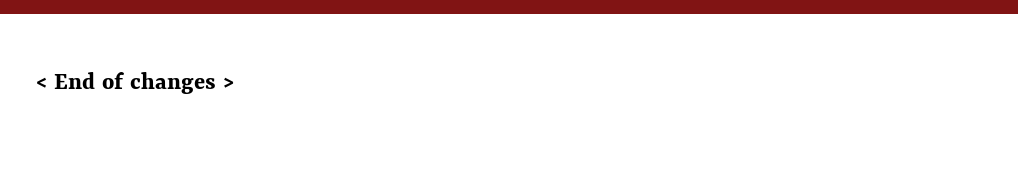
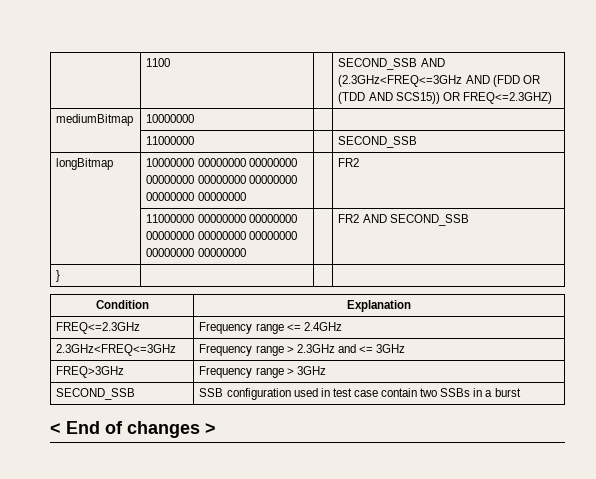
+ | 1100 | | SECOND_SSB AND (2.3GHz<FREQ<=3GHz AND (FDD OR (TDD AND SCS15)) OR FREQ<=2.3GHZ)
+ mediumBitmap | 10000000 | |
+ | 11000000 | | SECOND_SSB
+ longBitmap | 10000000 00000000 00000000 00000000 00000000 00000000 00000000 00000000 | | FR2
+ | 11000000 00000000 00000000 00000000 00000000 00000000 00000000 00000000 | | FR2 AND SECOND_SSB
+ } | | |
+ Condition | Explanation
+ FREQ<=2.3GHz | Frequency range <= 2.4GHz
+ 2.3GHz<FREQ<=3GHz | Frequency range > 2.3GHz and <= 3GHz
+ FREQ>3GHz | Frequency range > 3GHz
+ SECOND_SSB | SSB configuration used in test case contain two SSBs in a burst

